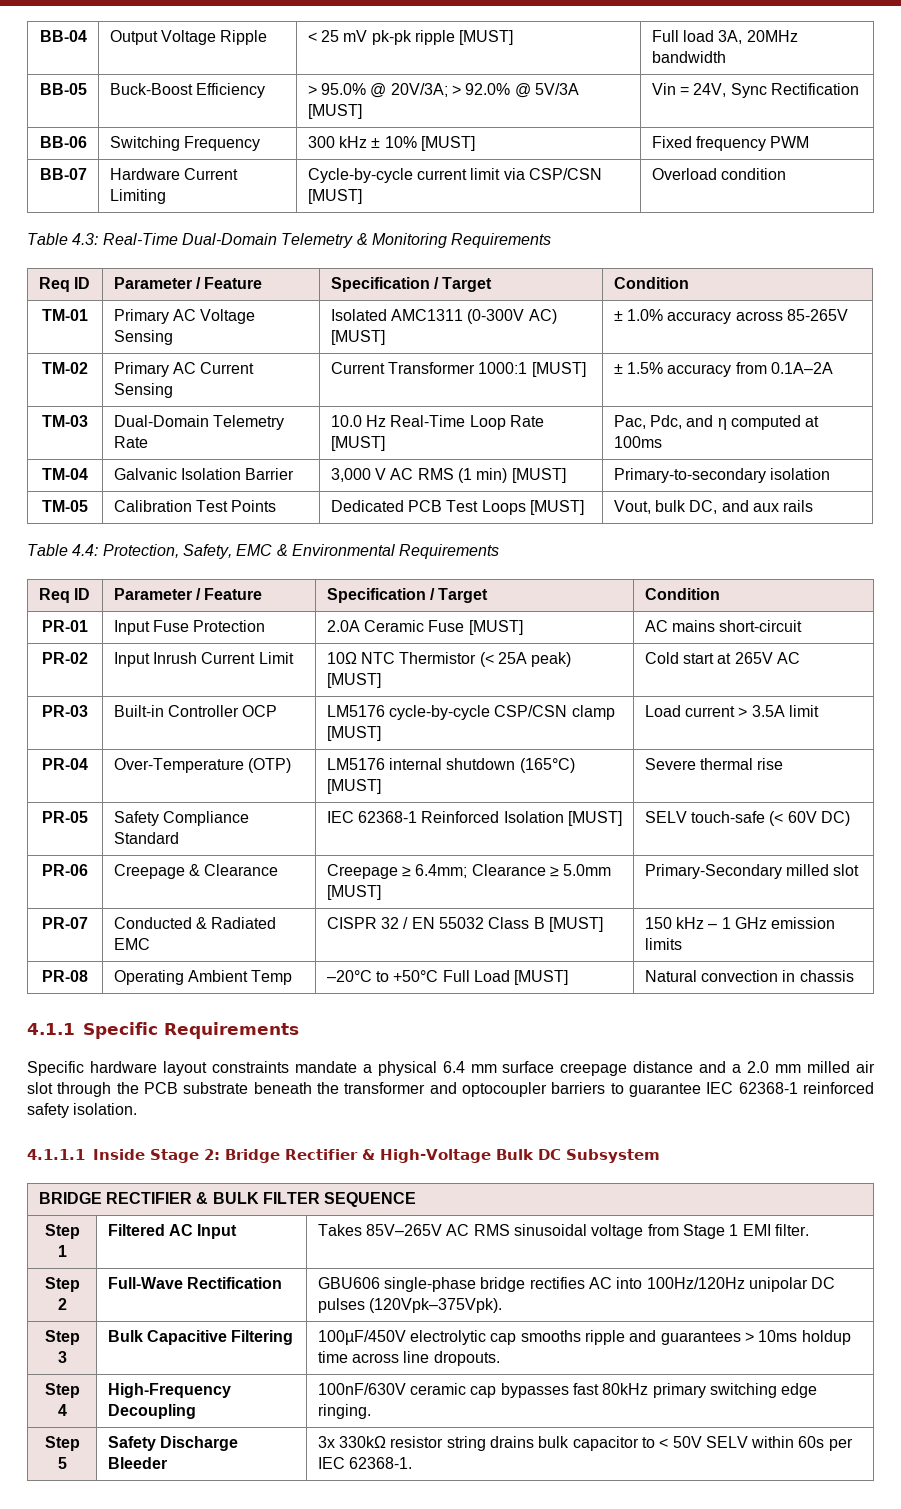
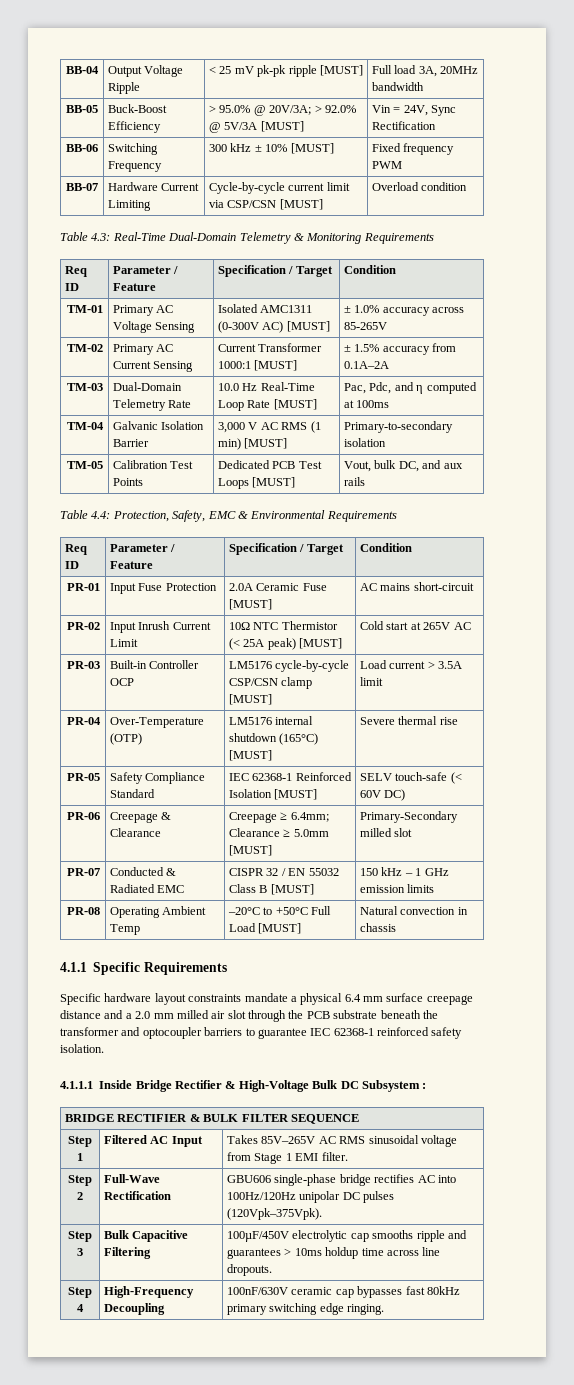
- 4.1.1.1 Inside Stage 2: Bridge Rectifier & High-Voltage Bulk DC Subsystem
+ 4.1.1.1 Inside Bridge Rectifier & High-Voltage Bulk DC Subsystem :
- Step 5 | Safety Discharge Bleeder | 3x 330kΩ resistor string drains bulk capacitor to < 50V SELV within 60s per IEC 62368-1.

